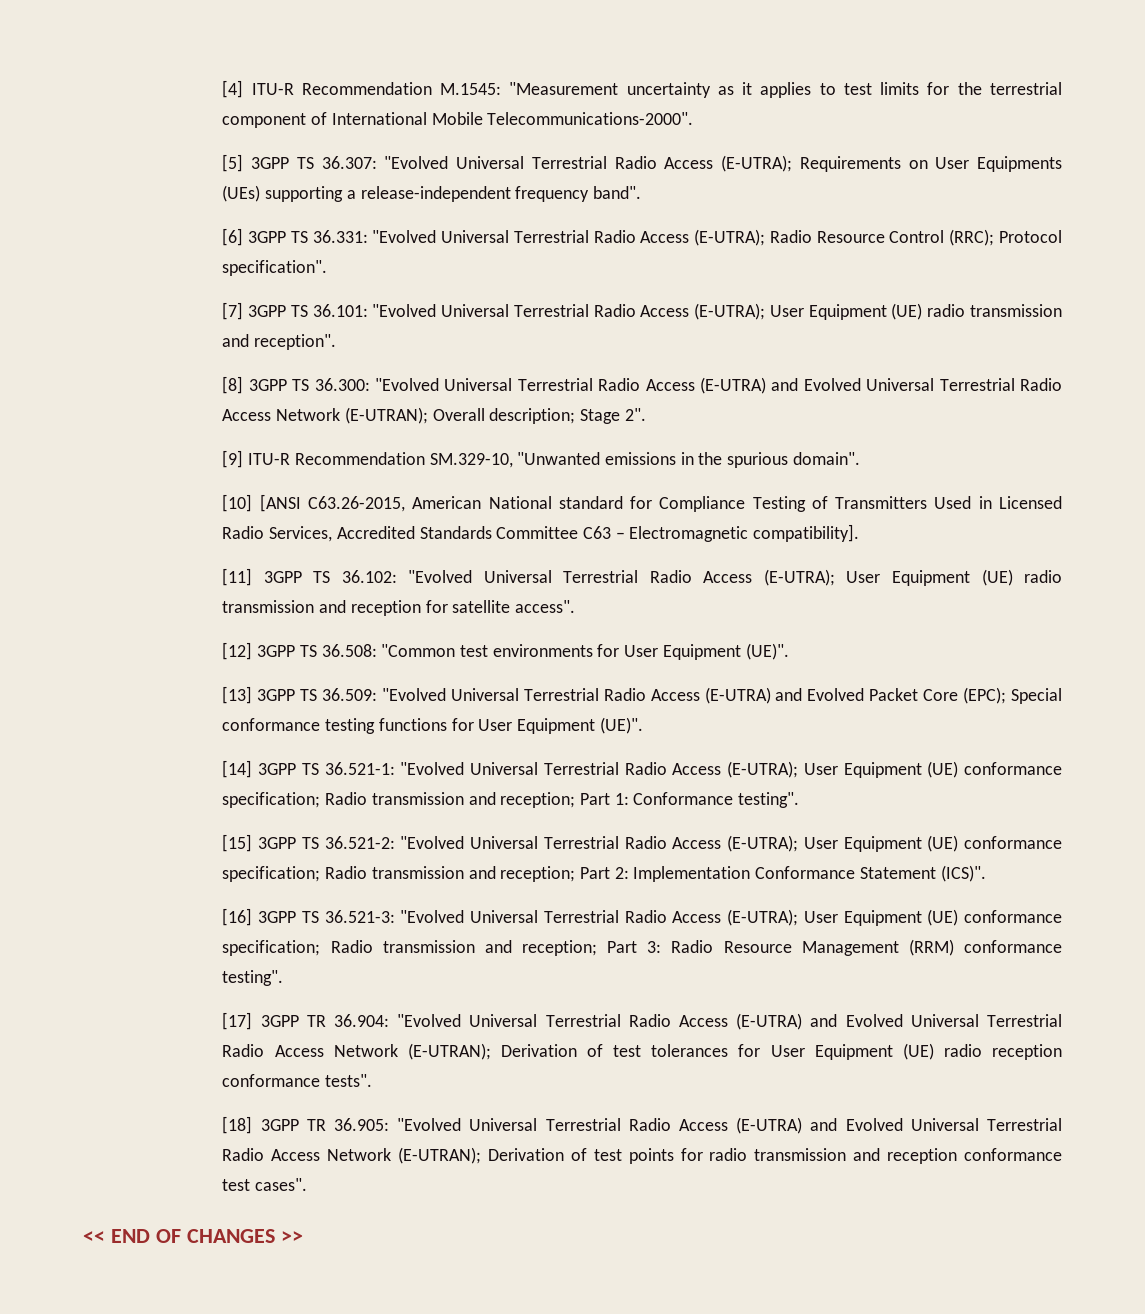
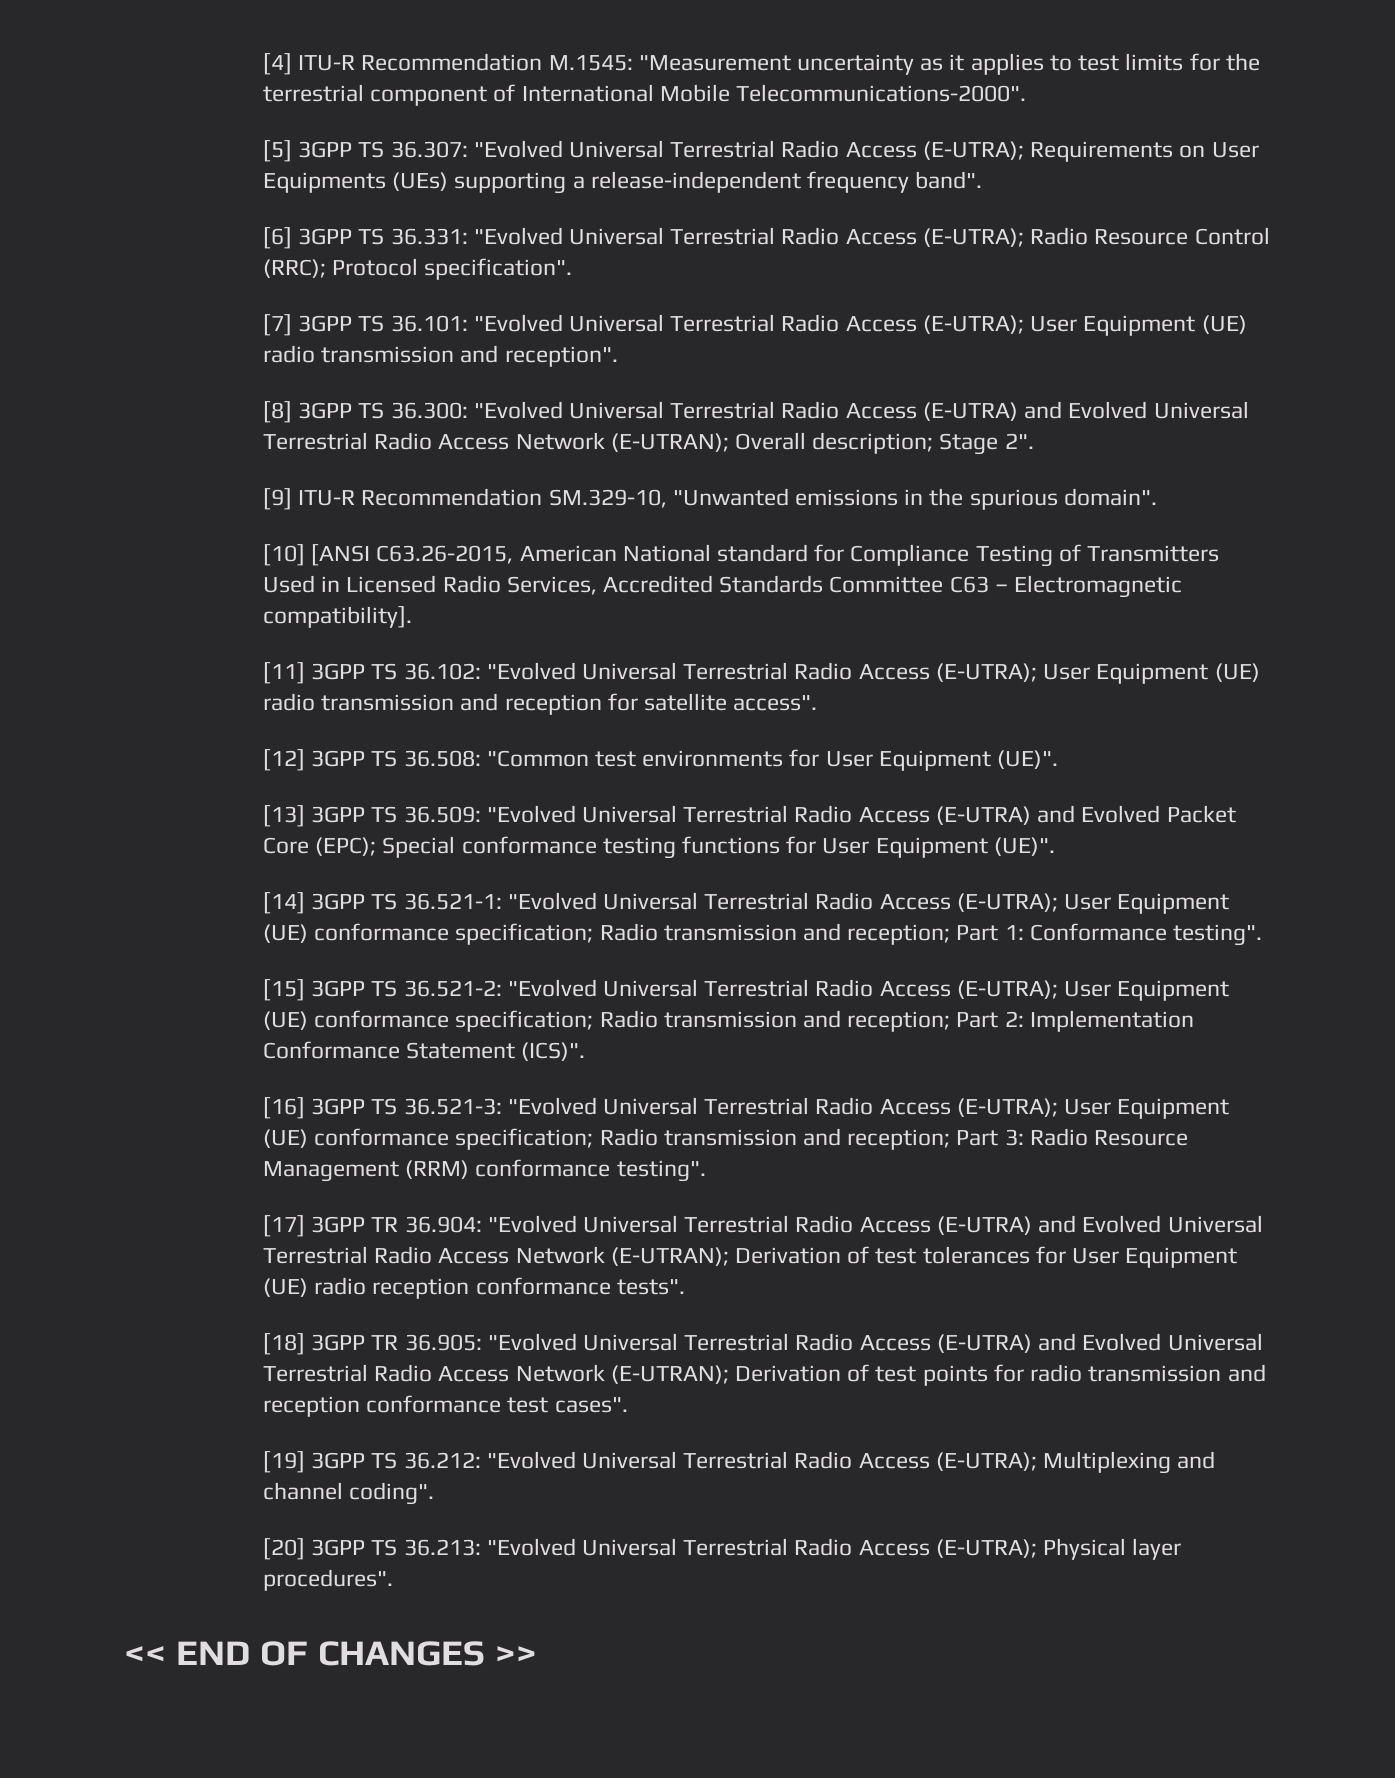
+ [19] 3GPP TS 36.212: "Evolved Universal Terrestrial Radio Access (E-UTRA); Multiplexing and channel coding".
+ [20] 3GPP TS 36.213: "Evolved Universal Terrestrial Radio Access (E-UTRA); Physical layer procedures".

